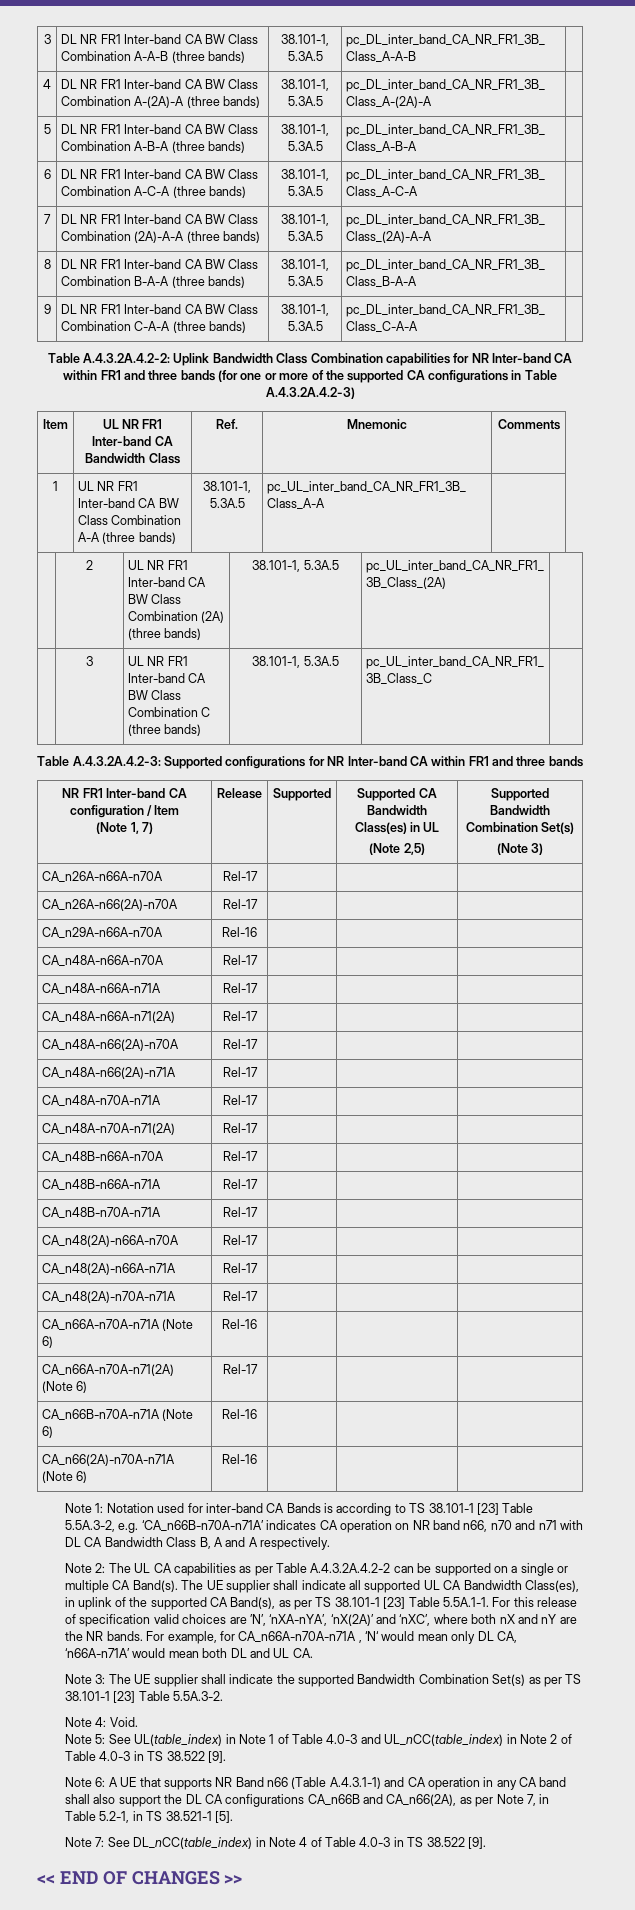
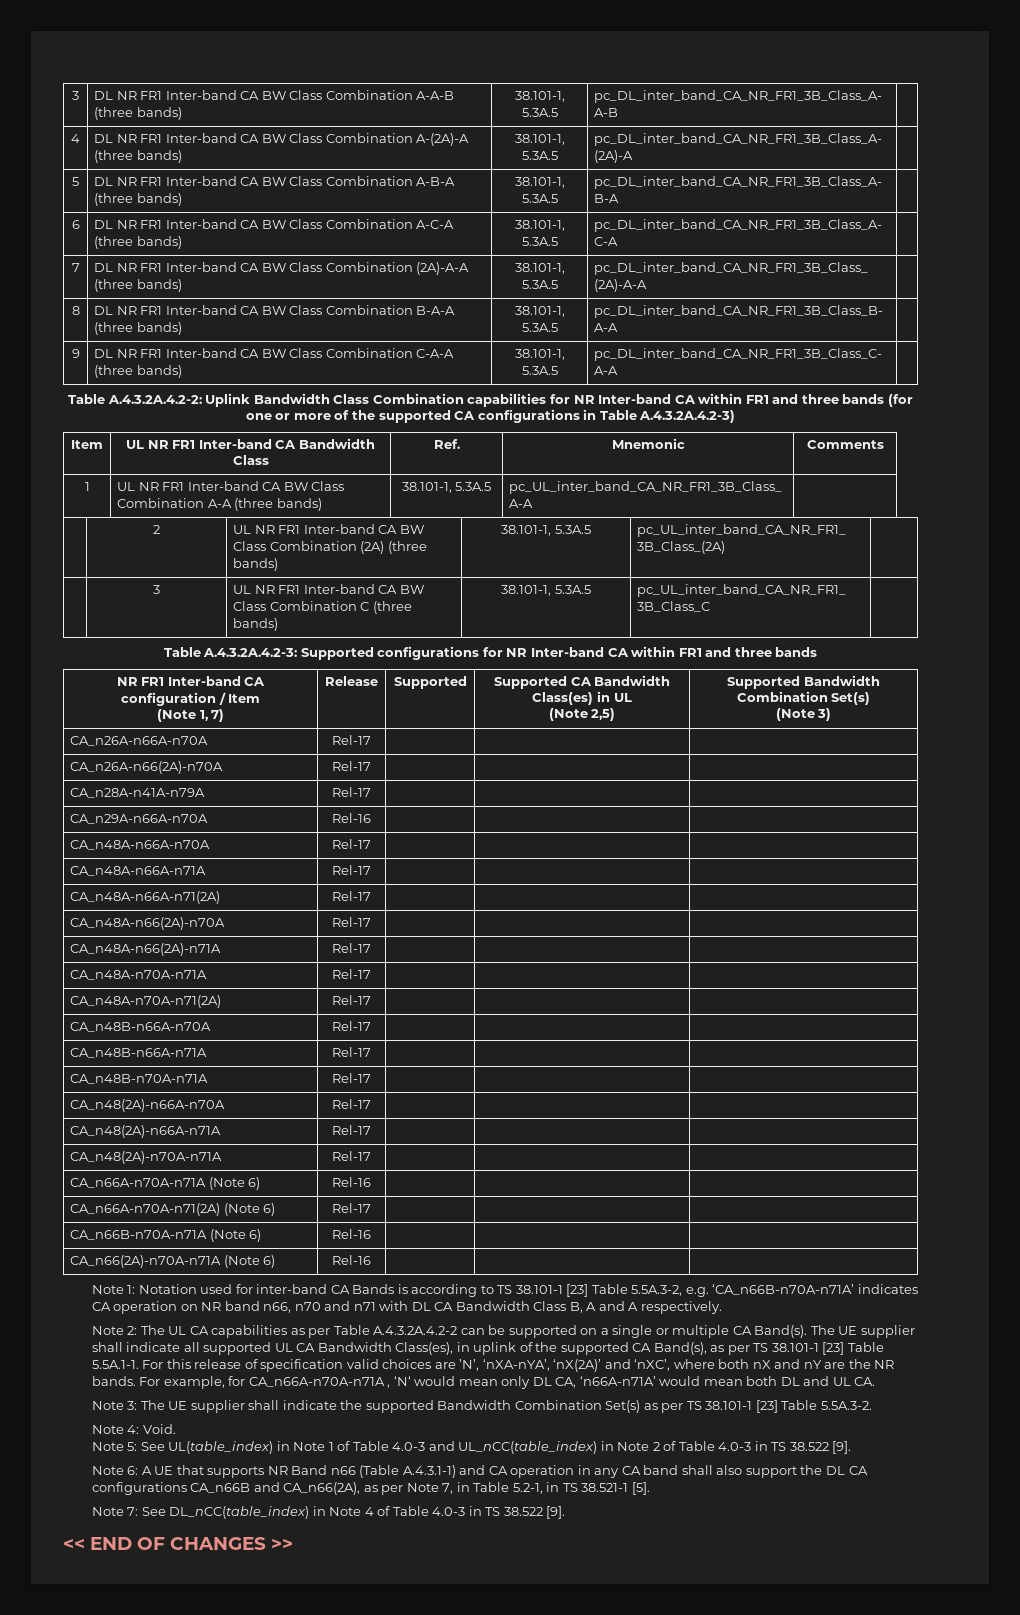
+ CA_n28A-n41A-n79A | Rel-17 | | |

